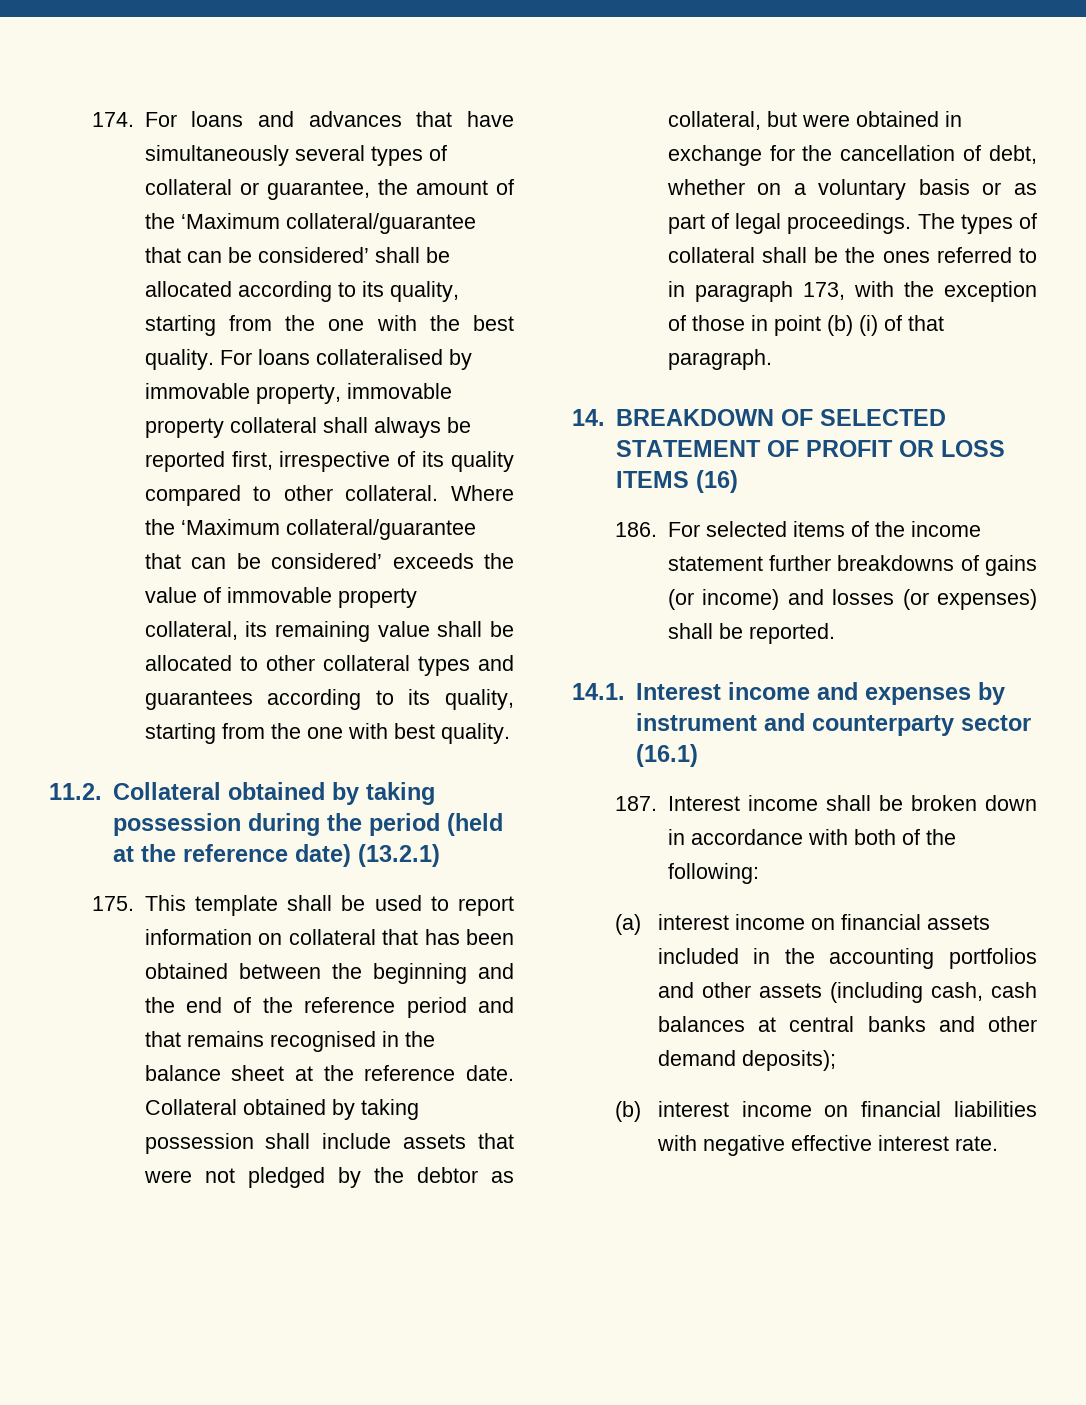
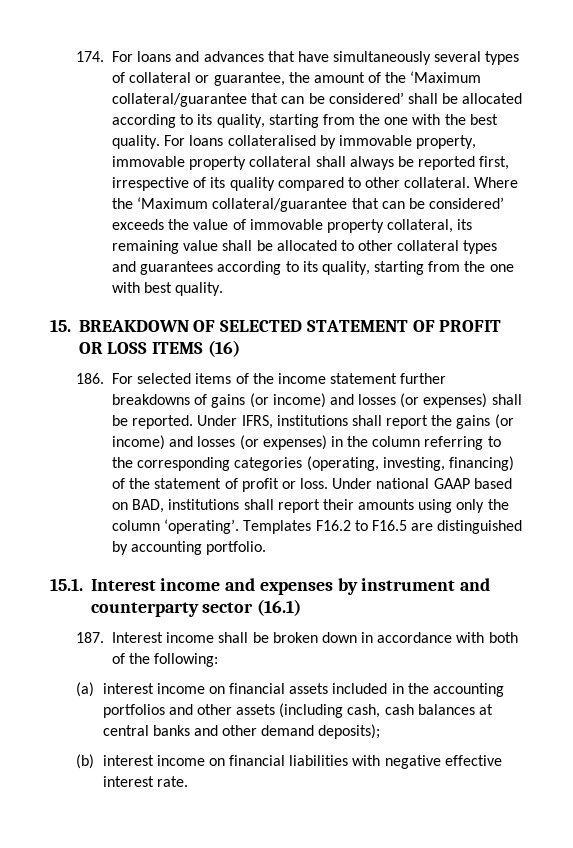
- 11.2. Collateral obtained by taking possession during the period (held at the reference date) (13.2.1)
- 175. This template shall be used to report information on collateral that has been obtained between the beginning and the end of the reference period and that remains recognised in the balance sheet at the reference date. Collateral obtained by taking possession shall include assets that were not pledged by the debtor as collateral, but were obtained in exchange for the cancellation of debt, whether on a voluntary basis or as part of legal proceedings. The types of collateral shall be the ones referred to in paragraph 173, with the exception of those in point (b) (i) of that paragraph.
- 14. BREAKDOWN OF SELECTED STATEMENT OF PROFIT OR LOSS ITEMS (16)
+ 15. BREAKDOWN OF SELECTED STATEMENT OF PROFIT OR LOSS ITEMS (16)
- 186. For selected items of the income statement further breakdowns of gains (or income) and losses (or expenses) shall be reported.
- 14.1. Interest income and expenses by instrument and counterparty sector (16.1)
+ 186. For selected items of the income statement further breakdowns of gains (or income) and losses (or expenses) shall be reported. Under IFRS, institutions shall report the gains (or income) and losses (or expenses) in the column referring to the corresponding categories (operating, investing, financing) of the statement of profit or loss. Under national GAAP based on BAD, institutions shall report their amounts using only the column ‘operating’. Templates F16.2 to F16.5 are distinguished by accounting portfolio.
+ 15.1. Interest income and expenses by instrument and counterparty sector (16.1)

